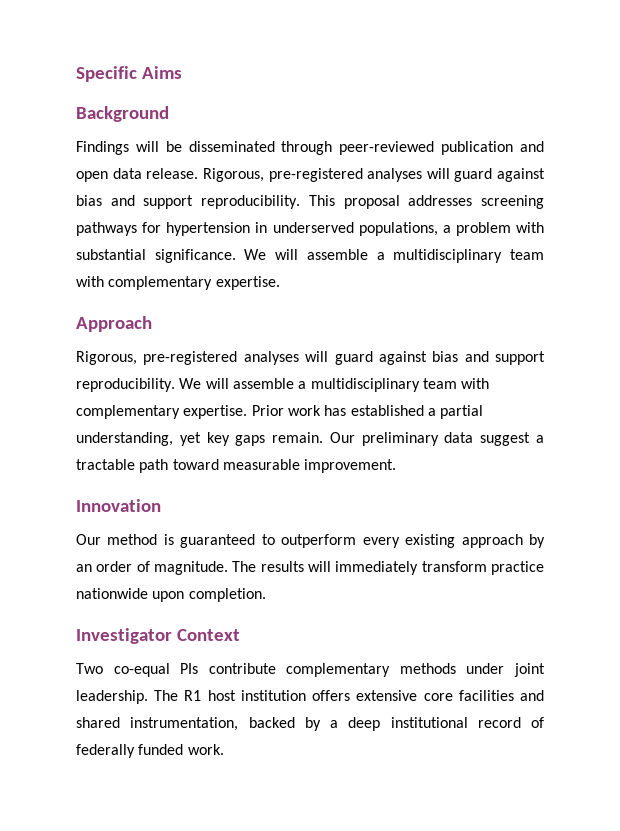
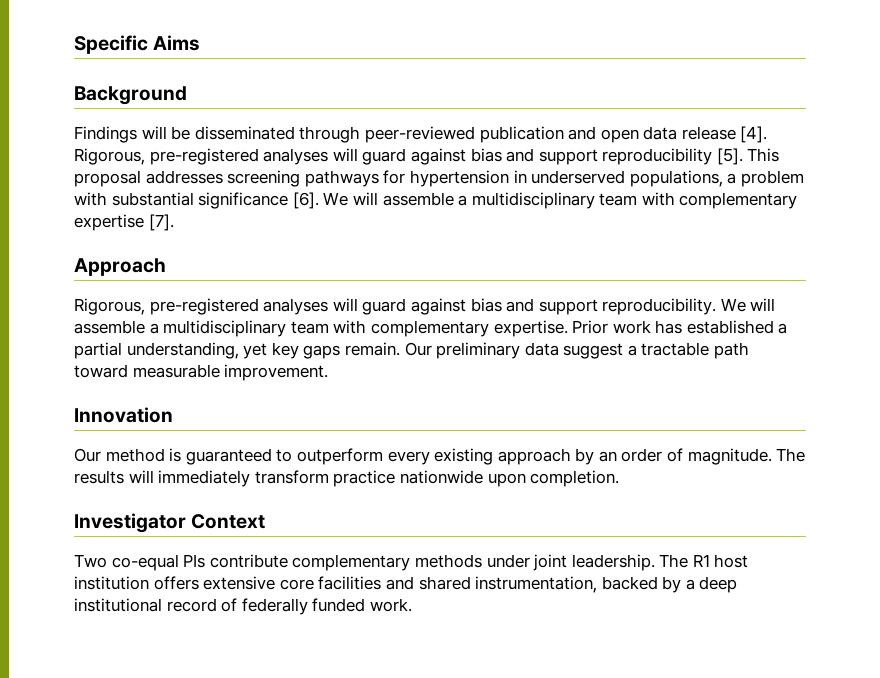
- Findings will be disseminated through peer-reviewed publication and open data release. Rigorous, pre-registered analyses will guard against bias and support reproducibility.
+ Findings will be disseminated through peer-reviewed publication and open data release [4]. Rigorous, pre-registered analyses will guard against bias and support reproducibility [5].
- This proposal addresses screening pathways for hypertension in underserved populations, a problem with substantial significance. We will assemble a multidisciplinary team with complementary expertise.
+ This proposal addresses screening pathways for hypertension in underserved populations, a problem with substantial significance [6]. We will assemble a multidisciplinary team with complementary expertise [7].

